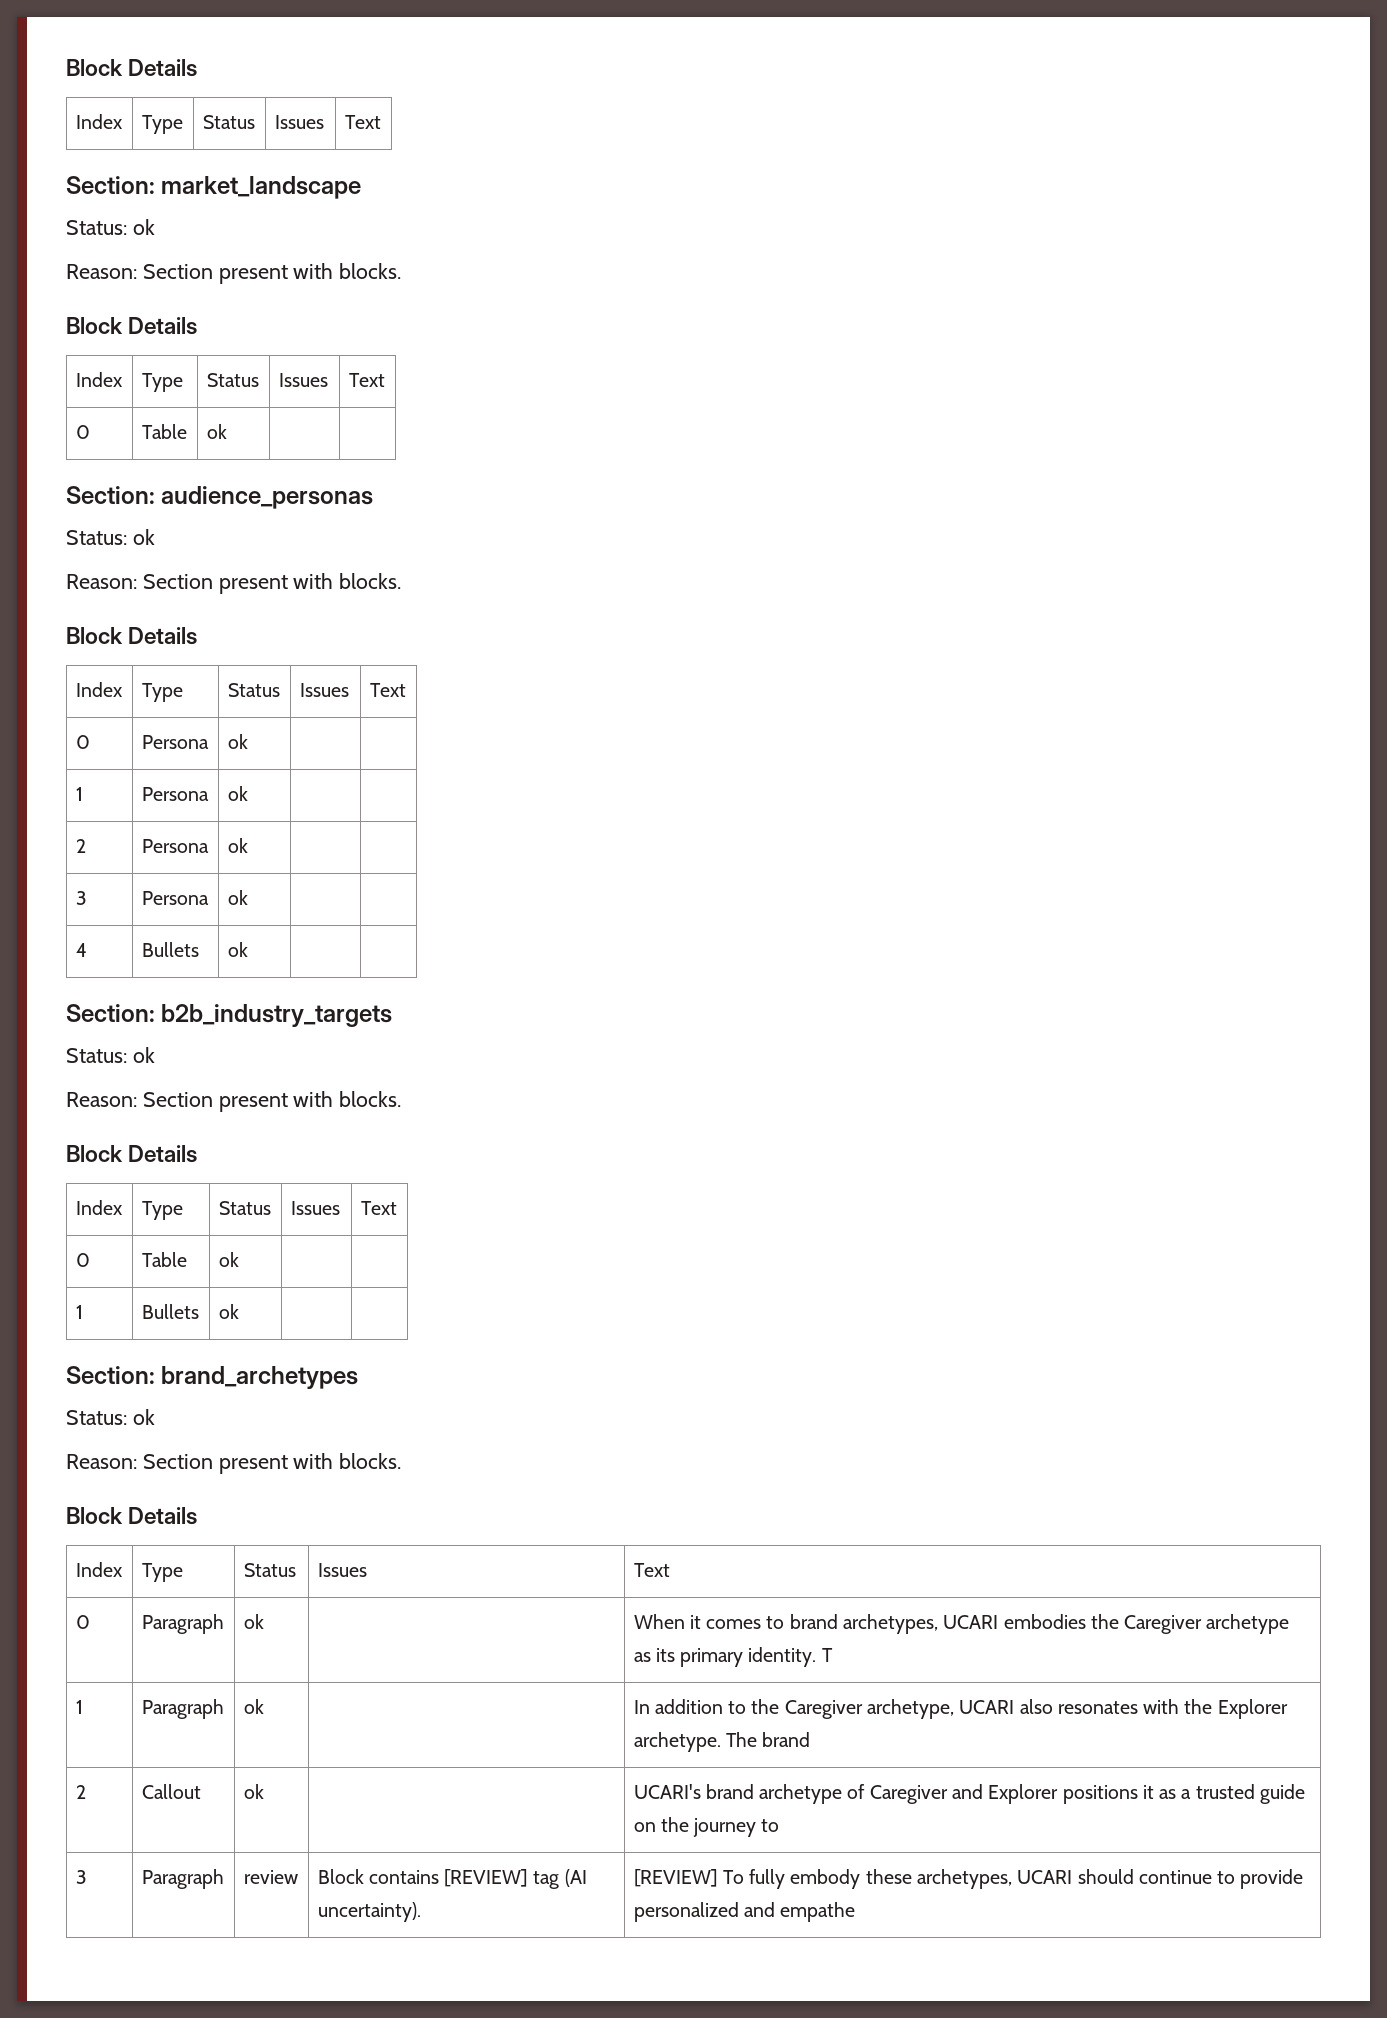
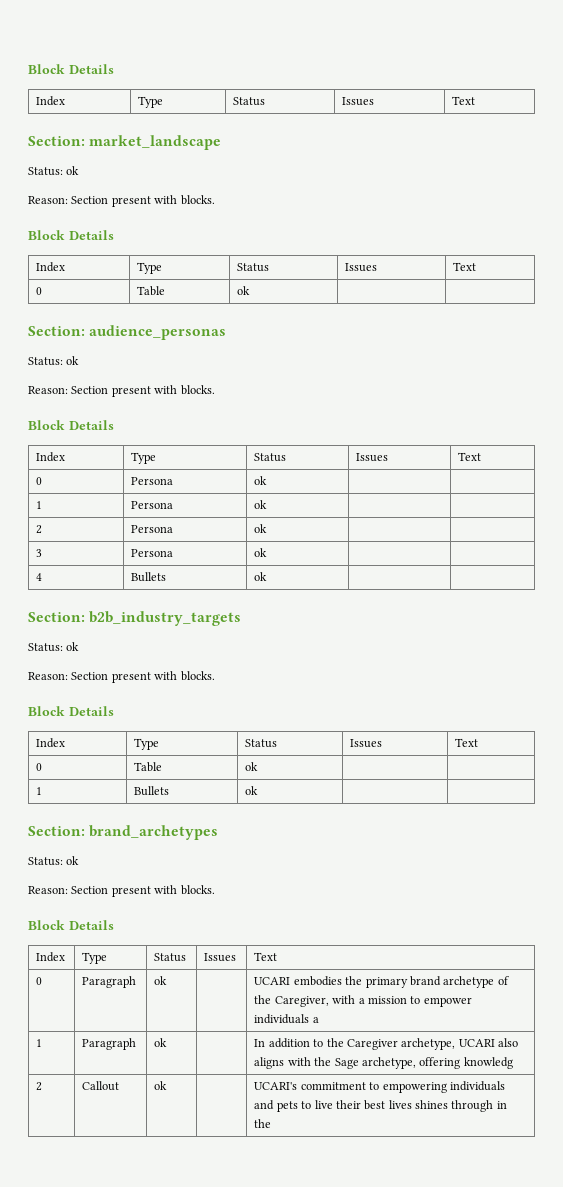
- 0 | Paragraph | ok | | When it comes to brand archetypes, UCARI embodies the Caregiver archetype as its primary identity. T
+ 0 | Paragraph | ok | | UCARI embodies the primary brand archetype of the Caregiver, with a mission to empower individuals a
- 1 | Paragraph | ok | | In addition to the Caregiver archetype, UCARI also resonates with the Explorer archetype. The brand
+ 1 | Paragraph | ok | | In addition to the Caregiver archetype, UCARI also aligns with the Sage archetype, offering knowledg
- 2 | Callout | ok | | UCARI's brand archetype of Caregiver and Explorer positions it as a trusted guide on the journey to
- 3 | Paragraph | review | Block contains [REVIEW] tag (AI uncertainty). | [REVIEW] To fully embody these archetypes, UCARI should continue to provide personalized and empathe
+ 2 | Callout | ok | | UCARI's commitment to empowering individuals and pets to live their best lives shines through in the

